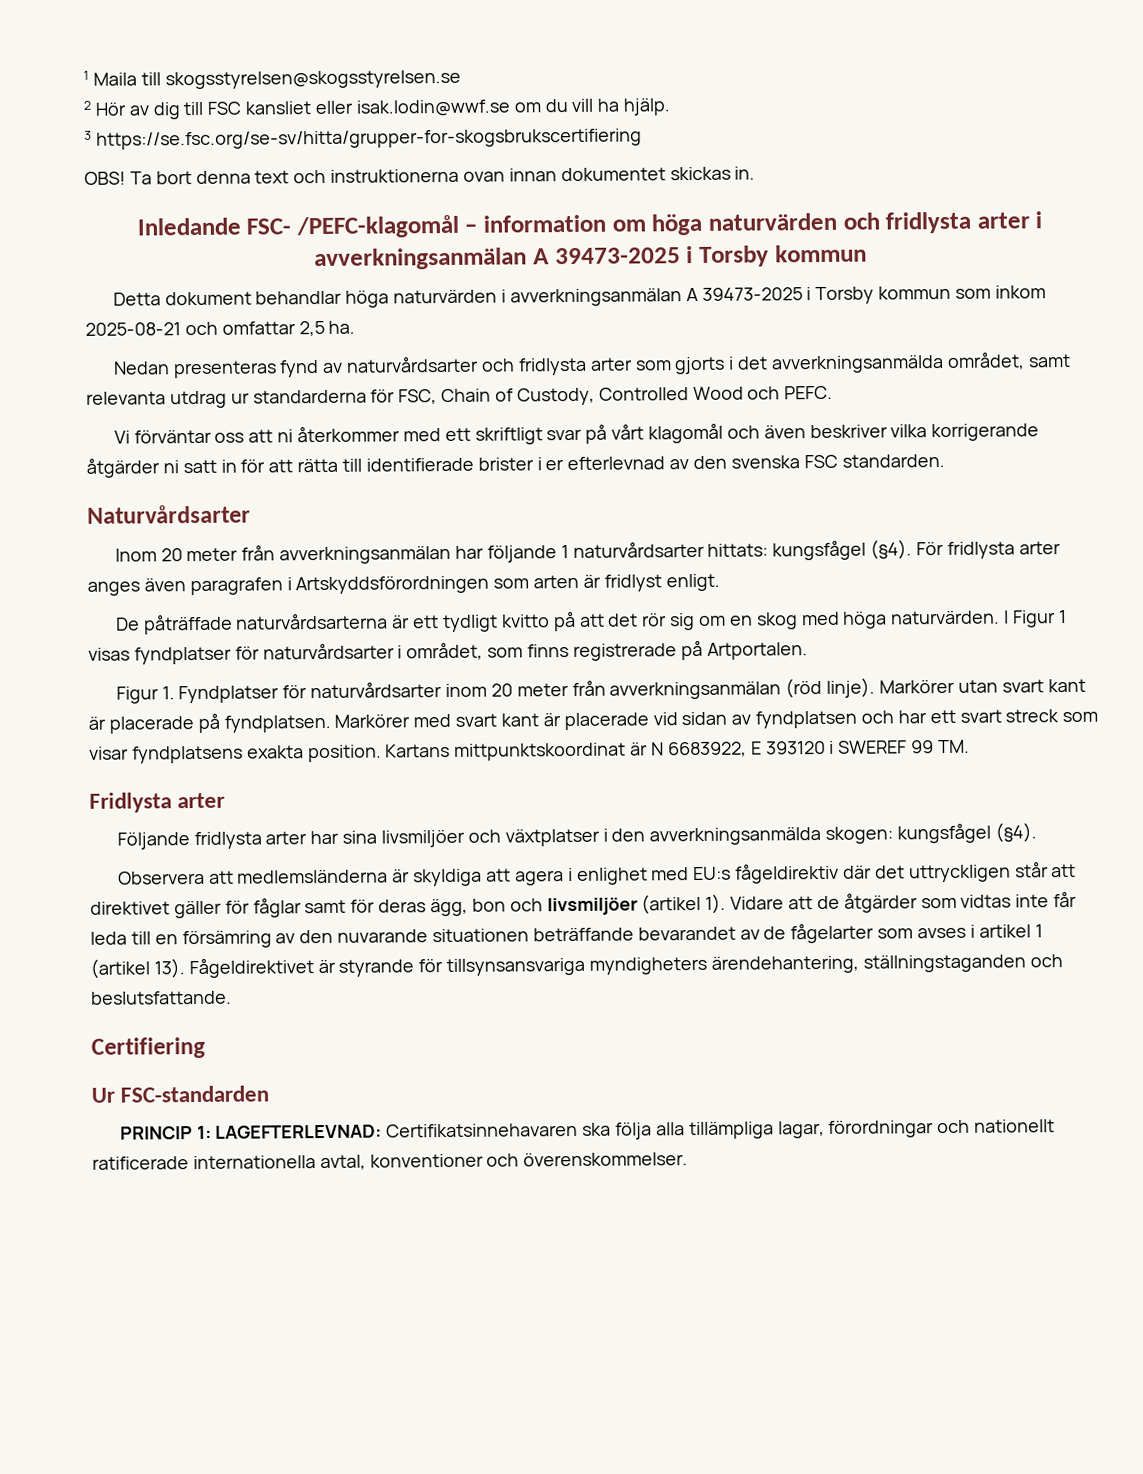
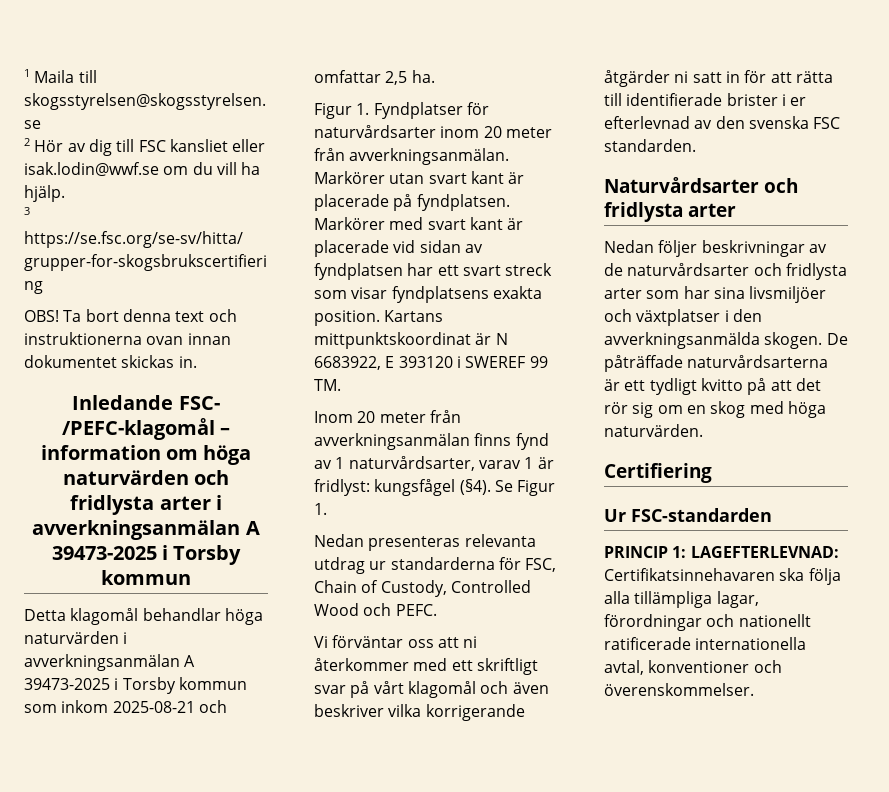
- Detta dokument behandlar höga naturvärden i avverkningsanmälan A 39473-2025 i Torsby kommun som inkom 2025-08-21 och omfattar 2,5 ha.
+ Detta klagomål behandlar höga naturvärden i avverkningsanmälan A 39473-2025 i Torsby kommun som inkom 2025-08-21 och omfattar 2,5 ha.
- Nedan presenteras fynd av naturvårdsarter och fridlysta arter som gjorts i det avverkningsanmälda området, samt relevanta utdrag ur standarderna för FSC, Chain of Custody, Controlled Wood och PEFC.
+ Figur 1. Fyndplatser för naturvårdsarter inom 20 meter från avverkningsanmälan. Markörer utan svart kant är placerade på fyndplatsen. Markörer med svart kant är placerade vid sidan av fyndplatsen har ett svart streck som visar fyndplatsens exakta position. Kartans mittpunktskoordinat är N 6683922, E 393120 i SWEREF 99 TM.
+ Inom 20 meter från avverkningsanmälan finns fynd av 1 naturvårdsarter, varav 1 är fridlyst: kungsfågel (§4). Se Figur 1.
+ Nedan presenteras relevanta utdrag ur standarderna för FSC, Chain of Custody, Controlled Wood och PEFC.
- Naturvårdsarter
- Inom 20 meter från avverkningsanmälan har följande 1 naturvårdsarter hittats: kungsfågel (§4). För fridlysta arter anges även paragrafen i Artskyddsförordningen som arten är fridlyst enligt.
- De påträffade naturvårdsarterna är ett tydligt kvitto på att det rör sig om en skog med höga naturvärden. I Figur 1 visas fyndplatser för naturvårdsarter i området, som finns registrerade på Artportalen.
- Figur 1. Fyndplatser för naturvårdsarter inom 20 meter från avverkningsanmälan (röd linje). Markörer utan svart kant är placerade på fyndplatsen. Markörer med svart kant är placerade vid sidan av fyndplatsen och har ett svart streck som visar fyndplatsens exakta position. Kartans mittpunktskoordinat är N 6683922, E 393120 i SWEREF 99 TM.
- Fridlysta arter
- Följande fridlysta arter har sina livsmiljöer och växtplatser i den avverkningsanmälda skogen: kungsfågel (§4).
- Observera att medlemsländerna är skyldiga att agera i enlighet med EU:s fågeldirektiv där det uttryckligen står att direktivet gäller för fåglar samt för deras ägg, bon och livsmiljöer (artikel 1). Vidare att de åtgärder som vidtas inte får leda till en försämring av den nuvarande situationen beträffande bevarandet av de fågelarter som avses i artikel 1 (artikel 13). Fågeldirektivet är styrande för tillsynsansvariga myndigheters ärendehantering, ställningstaganden och beslutsfattande.
+ Naturvårdsarter och fridlysta arter
+ Nedan följer beskrivningar av de naturvårdsarter och fridlysta arter som har sina livsmiljöer och växtplatser i den avverkningsanmälda skogen. De påträffade naturvårdsarterna är ett tydligt kvitto på att det rör sig om en skog med höga naturvärden.

